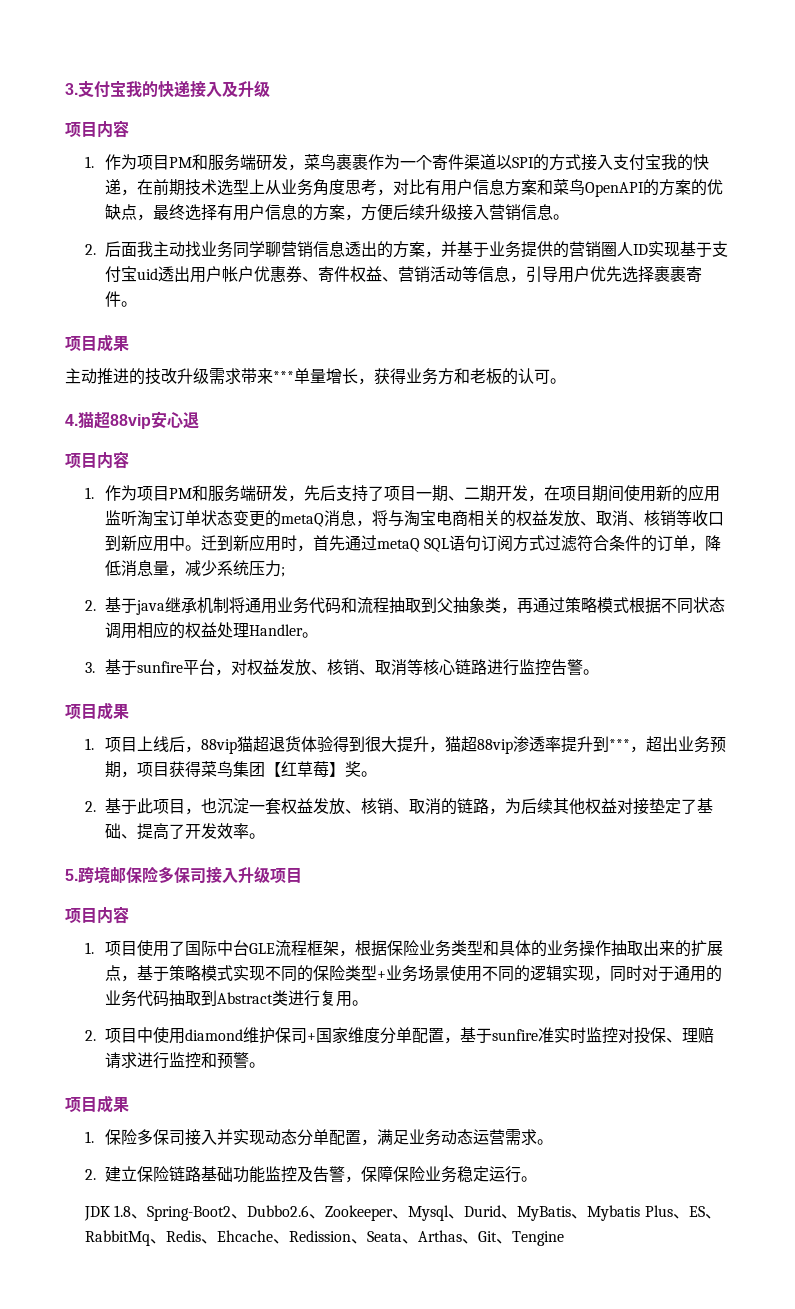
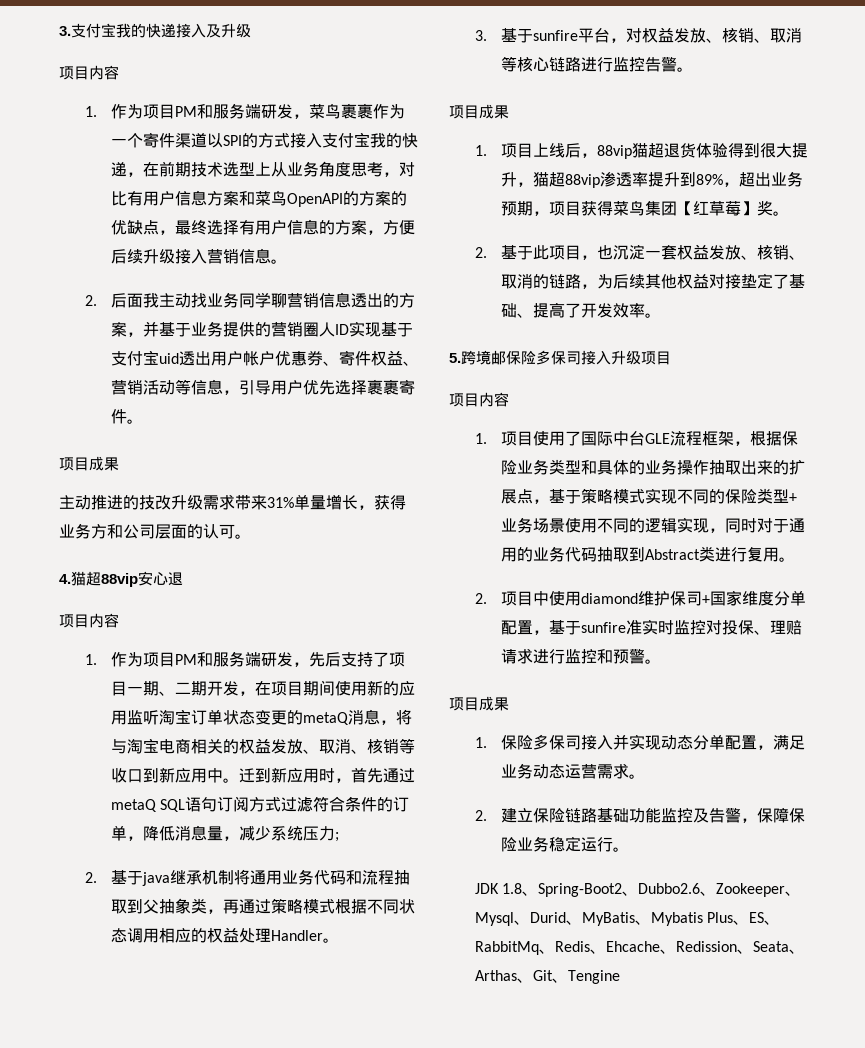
- 主动推进的技改升级需求带来***单量增长，获得业务方和老板的认可。
+ 主动推进的技改升级需求带来31%单量增长，获得业务方和公司层面的认可。
- 1.项目上线后，88vip猫超退货体验得到很大提升，猫超88vip渗透率提升到***，超出业务预期，项目获得菜鸟集团【红草莓】奖。
+ 1.项目上线后，88vip猫超退货体验得到很大提升，猫超88vip渗透率提升到89%，超出业务预期，项目获得菜鸟集团【红草莓】奖。

